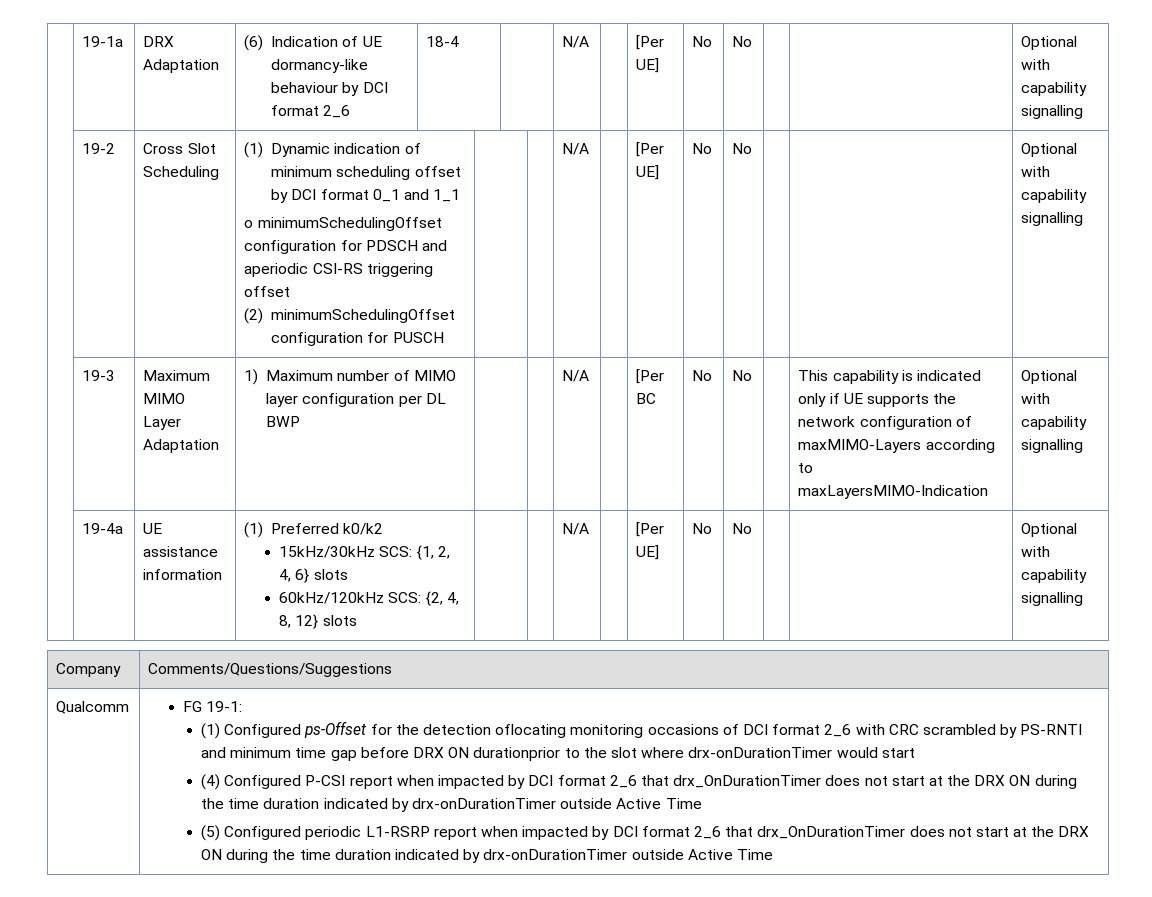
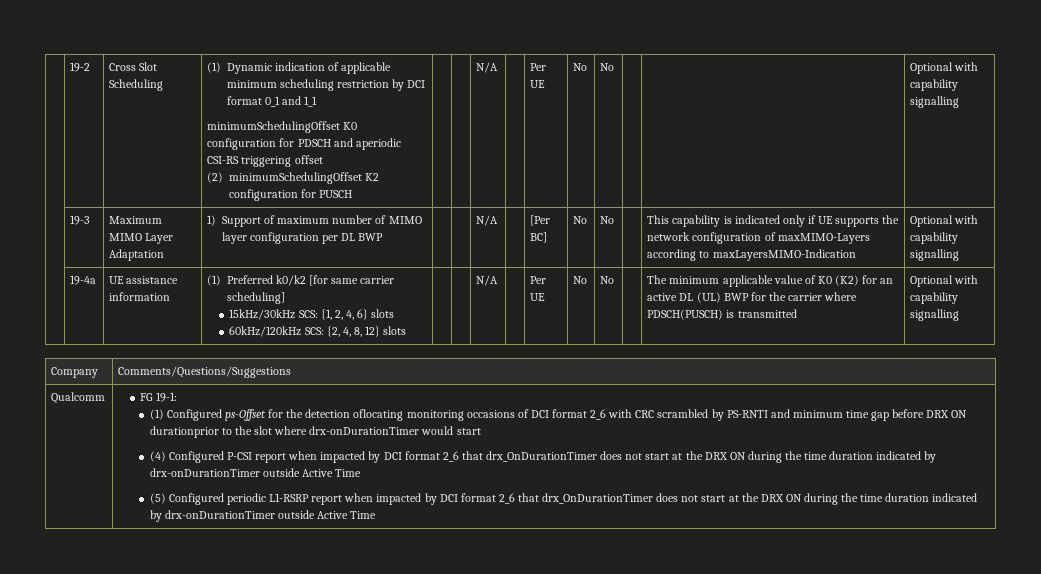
- 19-1a | DRX Adaptation | (6) Indication of UE dormancy-like behaviour by DCI format 2_6 | 18-4 | | N/A | | [Per UE] | No | No | | | Optional with capability signalling
- (1) Dynamic indication of minimum scheduling offset by DCI format 0_1 and 1_1
+ (1) Dynamic indication of applicable minimum scheduling restriction by DCI format 0_1 and 1_1
- o minimumSchedulingOffset configuration for PDSCH and aperiodic CSI-RS triggering offset
+ minimumSchedulingOffset K0 configuration for PDSCH and aperiodic CSI-RS triggering offset
- (2) minimumSchedulingOffset configuration for PUSCH | | | N/A | | [Per UE]
+ (2) minimumSchedulingOffset K2 configuration for PUSCH | | | N/A | | Per UE
- 1) Maximum number of MIMO layer configuration per DL BWP
+ 1) Support of maximum number of MIMO layer configuration per DL BWP
- [Per BC
+ [Per BC]
- (1) Preferred k0/k2
+ (1) Preferred k0/k2 [for same carrier scheduling]
- 60kHz/120kHz SCS: {2, 4, 8, 12} slots | | | N/A | | [Per UE] | No | No
+ 60kHz/120kHz SCS: {2, 4, 8, 12} slots | | | N/A | | Per UE | No | No | | The minimum applicable value of K0 (K2) for an active DL (UL) BWP for the carrier where PDSCH(PUSCH) is transmitted

